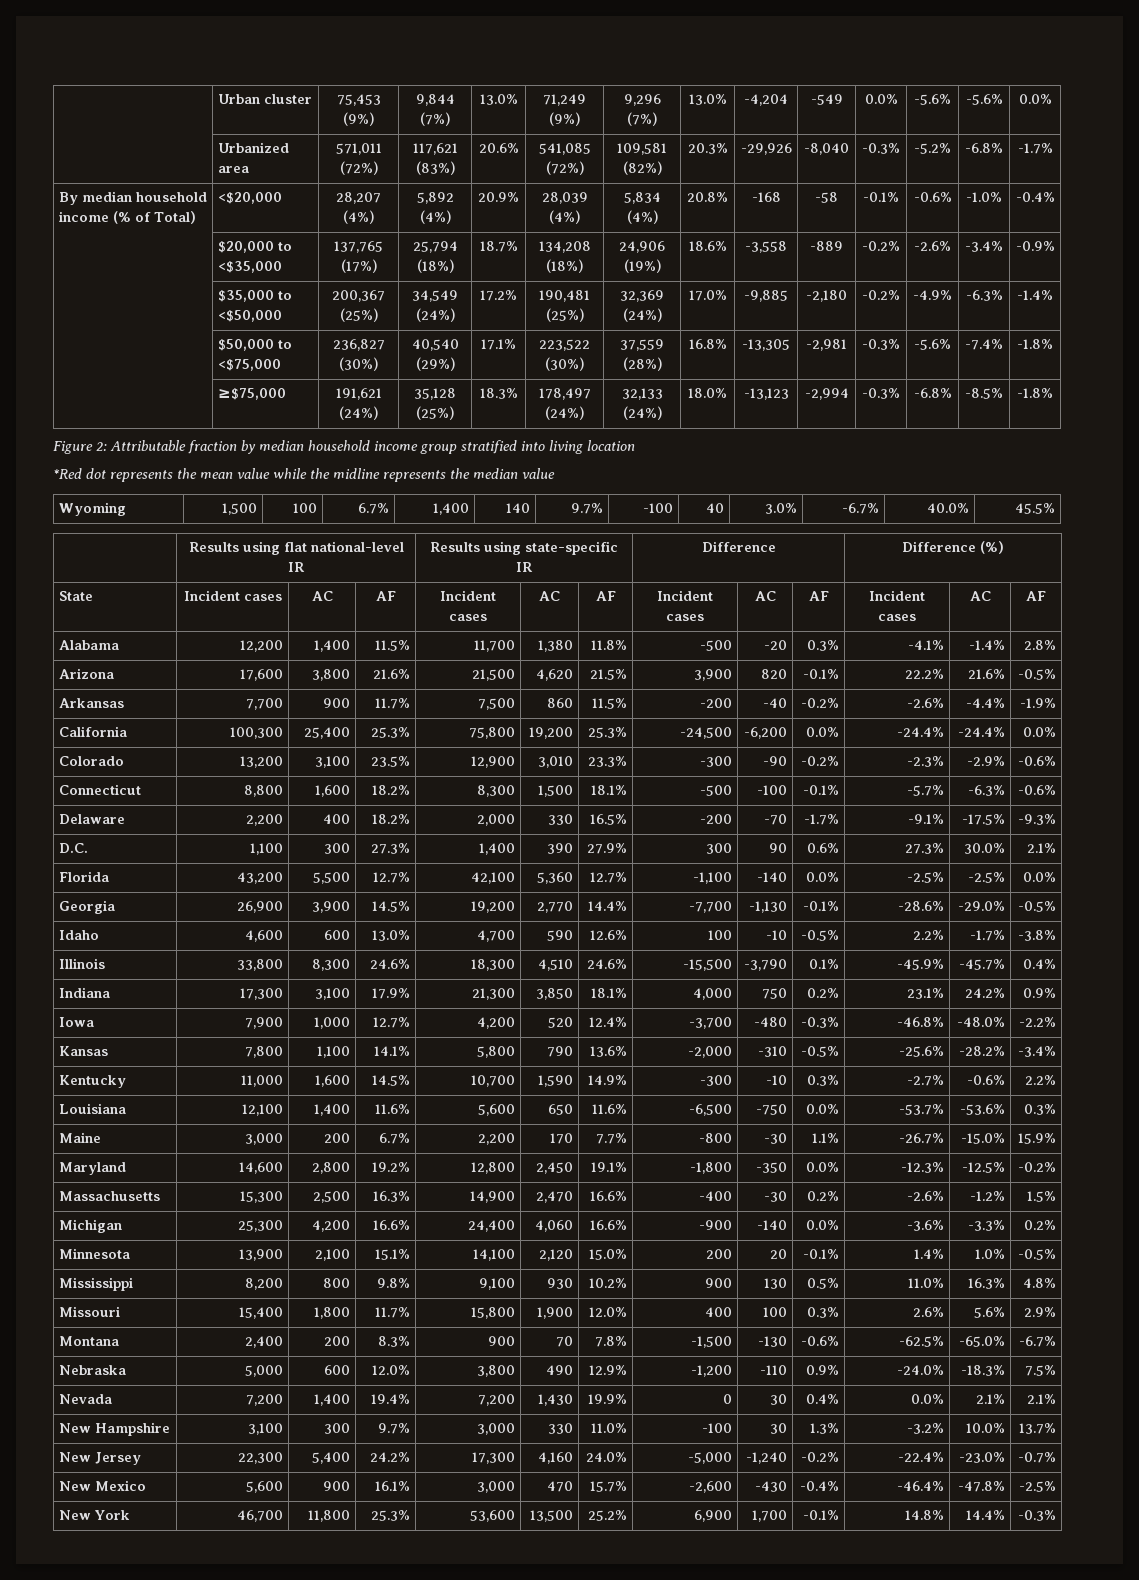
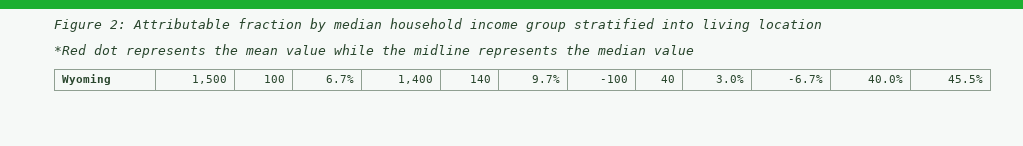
- | Urban cluster | 75,453 (9%) | 9,844 (7%) | 13.0% | 71,249 (9%) | 9,296 (7%) | 13.0% | -4,204 | -549 | 0.0% | -5.6% | -5.6% | 0.0%
- | Urbanized area | 571,011 (72%) | 117,621 (83%) | 20.6% | 541,085 (72%) | 109,581 (82%) | 20.3% | -29,926 | -8,040 | -0.3% | -5.2% | -6.8% | -1.7%
- By median household income (% of Total) | <$20,000 | 28,207 (4%) | 5,892 (4%) | 20.9% | 28,039 (4%) | 5,834 (4%) | 20.8% | -168 | -58 | -0.1% | -0.6% | -1.0% | -0.4%
- | $20,000 to <$35,000 | 137,765 (17%) | 25,794 (18%) | 18.7% | 134,208 (18%) | 24,906 (19%) | 18.6% | -3,558 | -889 | -0.2% | -2.6% | -3.4% | -0.9%
- | $35,000 to <$50,000 | 200,367 (25%) | 34,549 (24%) | 17.2% | 190,481 (25%) | 32,369 (24%) | 17.0% | -9,885 | -2,180 | -0.2% | -4.9% | -6.3% | -1.4%
- | $50,000 to <$75,000 | 236,827 (30%) | 40,540 (29%) | 17.1% | 223,522 (30%) | 37,559 (28%) | 16.8% | -13,305 | -2,981 | -0.3% | -5.6% | -7.4% | -1.8%
- | ≥$75,000 | 191,621 (24%) | 35,128 (25%) | 18.3% | 178,497 (24%) | 32,133 (24%) | 18.0% | -13,123 | -2,994 | -0.3% | -6.8% | -8.5% | -1.8%
- | Results using flat national-level IR | Results using state-specific IR | Difference | Difference (%)
- State | Incident cases | AC | AF | Incident cases | AC | AF | Incident cases | AC | AF | Incident cases | AC | AF
- Alabama | 12,200 | 1,400 | 11.5% | 11,700 | 1,380 | 11.8% | -500 | -20 | 0.3% | -4.1% | -1.4% | 2.8%
- Arizona | 17,600 | 3,800 | 21.6% | 21,500 | 4,620 | 21.5% | 3,900 | 820 | -0.1% | 22.2% | 21.6% | -0.5%
- Arkansas | 7,700 | 900 | 11.7% | 7,500 | 860 | 11.5% | -200 | -40 | -0.2% | -2.6% | -4.4% | -1.9%
- California | 100,300 | 25,400 | 25.3% | 75,800 | 19,200 | 25.3% | -24,500 | -6,200 | 0.0% | -24.4% | -24.4% | 0.0%
- Colorado | 13,200 | 3,100 | 23.5% | 12,900 | 3,010 | 23.3% | -300 | -90 | -0.2% | -2.3% | -2.9% | -0.6%
- Connecticut | 8,800 | 1,600 | 18.2% | 8,300 | 1,500 | 18.1% | -500 | -100 | -0.1% | -5.7% | -6.3% | -0.6%
- Delaware | 2,200 | 400 | 18.2% | 2,000 | 330 | 16.5% | -200 | -70 | -1.7% | -9.1% | -17.5% | -9.3%
- D.C. | 1,100 | 300 | 27.3% | 1,400 | 390 | 27.9% | 300 | 90 | 0.6% | 27.3% | 30.0% | 2.1%
- Florida | 43,200 | 5,500 | 12.7% | 42,100 | 5,360 | 12.7% | -1,100 | -140 | 0.0% | -2.5% | -2.5% | 0.0%
- Georgia | 26,900 | 3,900 | 14.5% | 19,200 | 2,770 | 14.4% | -7,700 | -1,130 | -0.1% | -28.6% | -29.0% | -0.5%
- Idaho | 4,600 | 600 | 13.0% | 4,700 | 590 | 12.6% | 100 | -10 | -0.5% | 2.2% | -1.7% | -3.8%
- Illinois | 33,800 | 8,300 | 24.6% | 18,300 | 4,510 | 24.6% | -15,500 | -3,790 | 0.1% | -45.9% | -45.7% | 0.4%
- Indiana | 17,300 | 3,100 | 17.9% | 21,300 | 3,850 | 18.1% | 4,000 | 750 | 0.2% | 23.1% | 24.2% | 0.9%
- Iowa | 7,900 | 1,000 | 12.7% | 4,200 | 520 | 12.4% | -3,700 | -480 | -0.3% | -46.8% | -48.0% | -2.2%
- Kansas | 7,800 | 1,100 | 14.1% | 5,800 | 790 | 13.6% | -2,000 | -310 | -0.5% | -25.6% | -28.2% | -3.4%
- Kentucky | 11,000 | 1,600 | 14.5% | 10,700 | 1,590 | 14.9% | -300 | -10 | 0.3% | -2.7% | -0.6% | 2.2%
- Louisiana | 12,100 | 1,400 | 11.6% | 5,600 | 650 | 11.6% | -6,500 | -750 | 0.0% | -53.7% | -53.6% | 0.3%
- Maine | 3,000 | 200 | 6.7% | 2,200 | 170 | 7.7% | -800 | -30 | 1.1% | -26.7% | -15.0% | 15.9%
- Maryland | 14,600 | 2,800 | 19.2% | 12,800 | 2,450 | 19.1% | -1,800 | -350 | 0.0% | -12.3% | -12.5% | -0.2%
- Massachusetts | 15,300 | 2,500 | 16.3% | 14,900 | 2,470 | 16.6% | -400 | -30 | 0.2% | -2.6% | -1.2% | 1.5%
- Michigan | 25,300 | 4,200 | 16.6% | 24,400 | 4,060 | 16.6% | -900 | -140 | 0.0% | -3.6% | -3.3% | 0.2%
- Minnesota | 13,900 | 2,100 | 15.1% | 14,100 | 2,120 | 15.0% | 200 | 20 | -0.1% | 1.4% | 1.0% | -0.5%
- Mississippi | 8,200 | 800 | 9.8% | 9,100 | 930 | 10.2% | 900 | 130 | 0.5% | 11.0% | 16.3% | 4.8%
- Missouri | 15,400 | 1,800 | 11.7% | 15,800 | 1,900 | 12.0% | 400 | 100 | 0.3% | 2.6% | 5.6% | 2.9%
- Montana | 2,400 | 200 | 8.3% | 900 | 70 | 7.8% | -1,500 | -130 | -0.6% | -62.5% | -65.0% | -6.7%
- Nebraska | 5,000 | 600 | 12.0% | 3,800 | 490 | 12.9% | -1,200 | -110 | 0.9% | -24.0% | -18.3% | 7.5%
- Nevada | 7,200 | 1,400 | 19.4% | 7,200 | 1,430 | 19.9% | 0 | 30 | 0.4% | 0.0% | 2.1% | 2.1%
- New Hampshire | 3,100 | 300 | 9.7% | 3,000 | 330 | 11.0% | -100 | 30 | 1.3% | -3.2% | 10.0% | 13.7%
- New Jersey | 22,300 | 5,400 | 24.2% | 17,300 | 4,160 | 24.0% | -5,000 | -1,240 | -0.2% | -22.4% | -23.0% | -0.7%
- New Mexico | 5,600 | 900 | 16.1% | 3,000 | 470 | 15.7% | -2,600 | -430 | -0.4% | -46.4% | -47.8% | -2.5%
- New York | 46,700 | 11,800 | 25.3% | 53,600 | 13,500 | 25.2% | 6,900 | 1,700 | -0.1% | 14.8% | 14.4% | -0.3%

